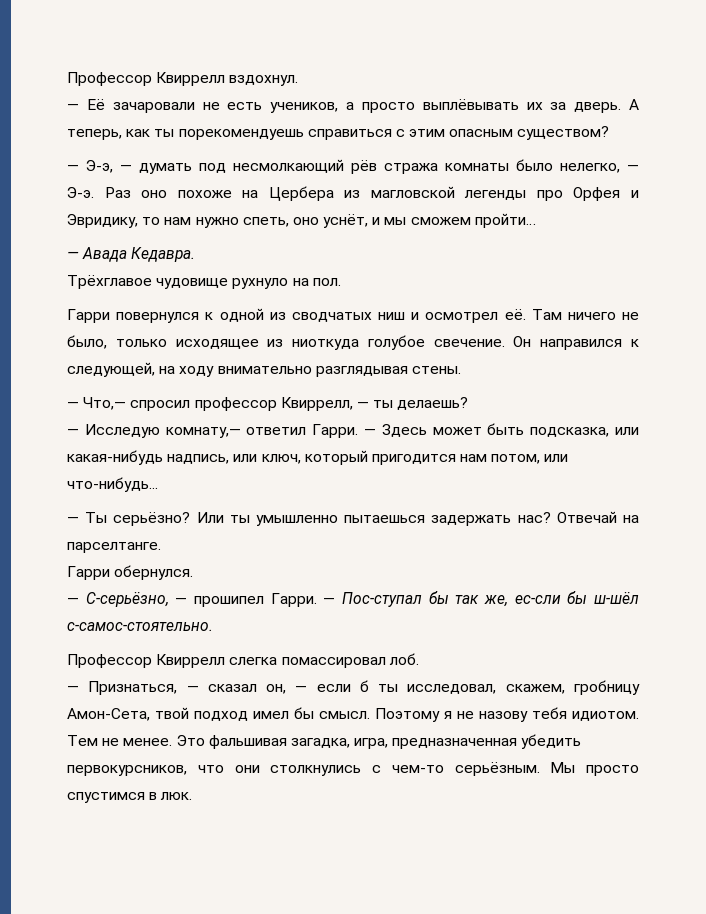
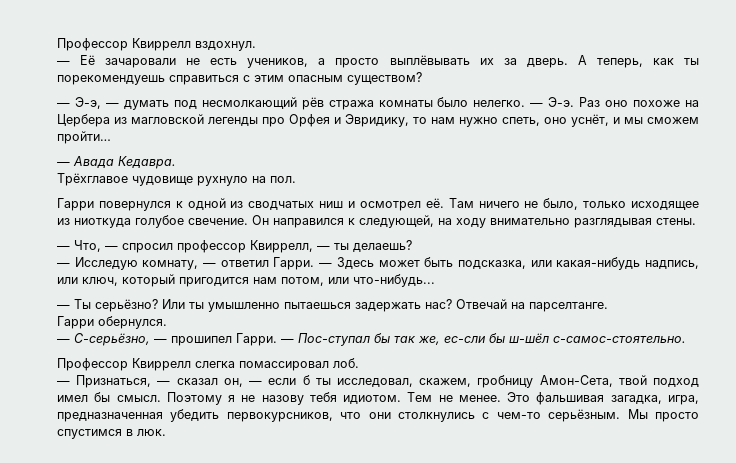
- — Э-э, — думать под несмолкающий рёв стража комнаты было нелегко, — Э-э. Раз оно похоже на Цербера из магловской легенды про Орфея и Эвридику, то нам нужно спеть, оно уснёт, и мы сможем пройти…
+ — Э-э, — думать под несмолкающий рёв стража комнаты было нелегко. — Э-э. Раз оно похоже на Цербера из магловской легенды про Орфея и Эвридику, то нам нужно спеть, оно уснёт, и мы сможем пройти…
- — Что,— спросил профессор Квиррелл, — ты делаешь?
+ — Что, — спросил профессор Квиррелл, — ты делаешь?
- — Исследую комнату,— ответил Гарри.
+ — Исследую комнату, — ответил Гарри.

